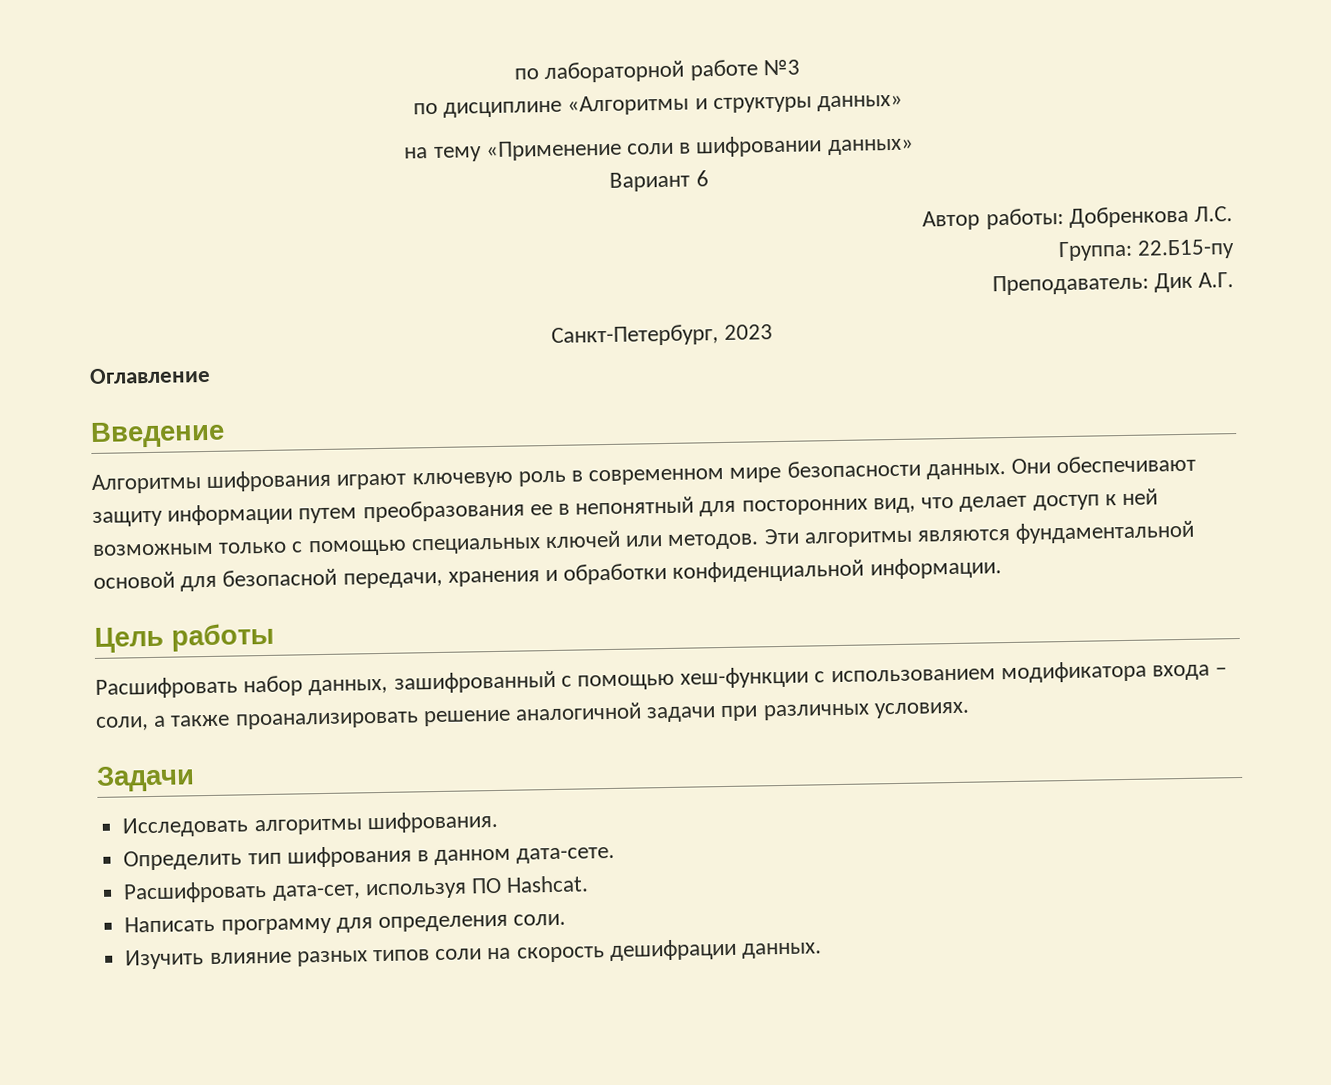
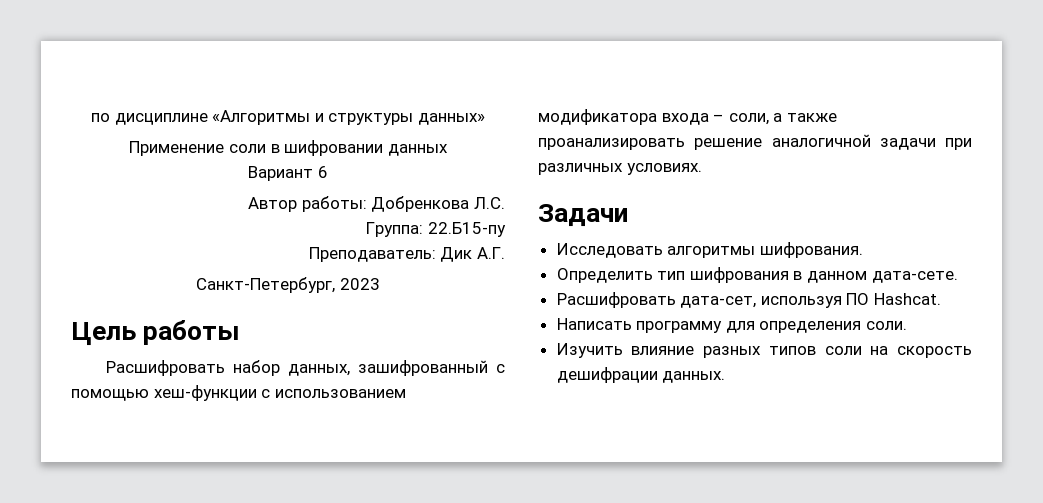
- по лабораторной работе №3
- на тему «Применение соли в шифровании данных»
+ Применение соли в шифровании данных
- Оглавление
- Введение
- Алгоритмы шифрования играют ключевую роль в современном мире безопасности данных. Они обеспечивают защиту информации путем преобразования ее в непонятный для посторонних вид, что делает доступ к ней возможным только с помощью специальных ключей или методов. Эти алгоритмы являются фундаментальной основой для безопасной передачи, хранения и обработки конфиденциальной информации.

